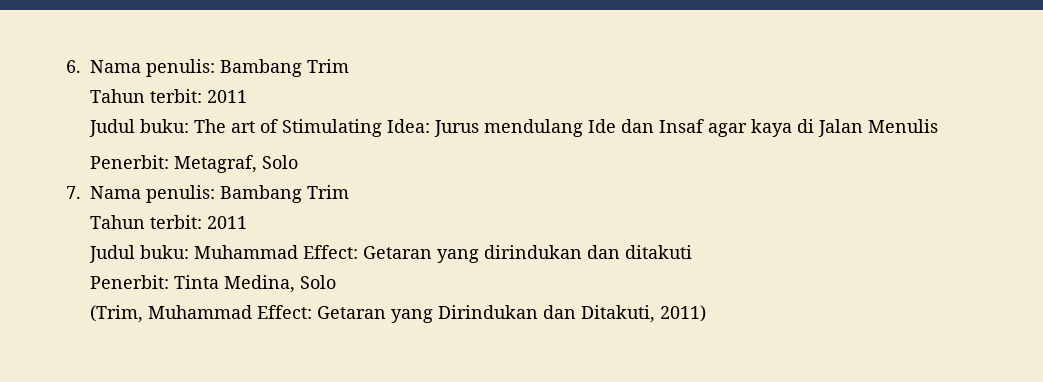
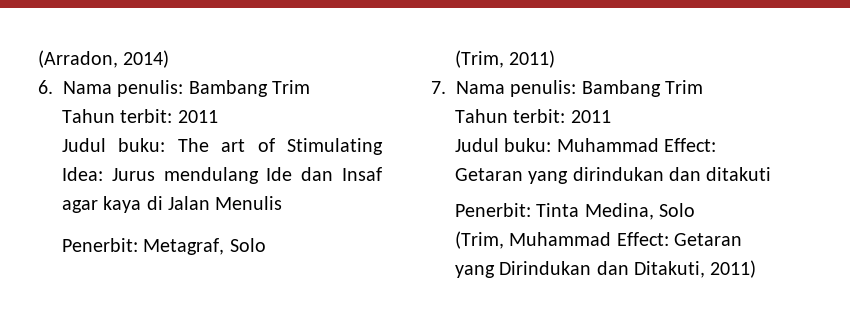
+ (Arradon, 2014)
+ (Trim, 2011)

